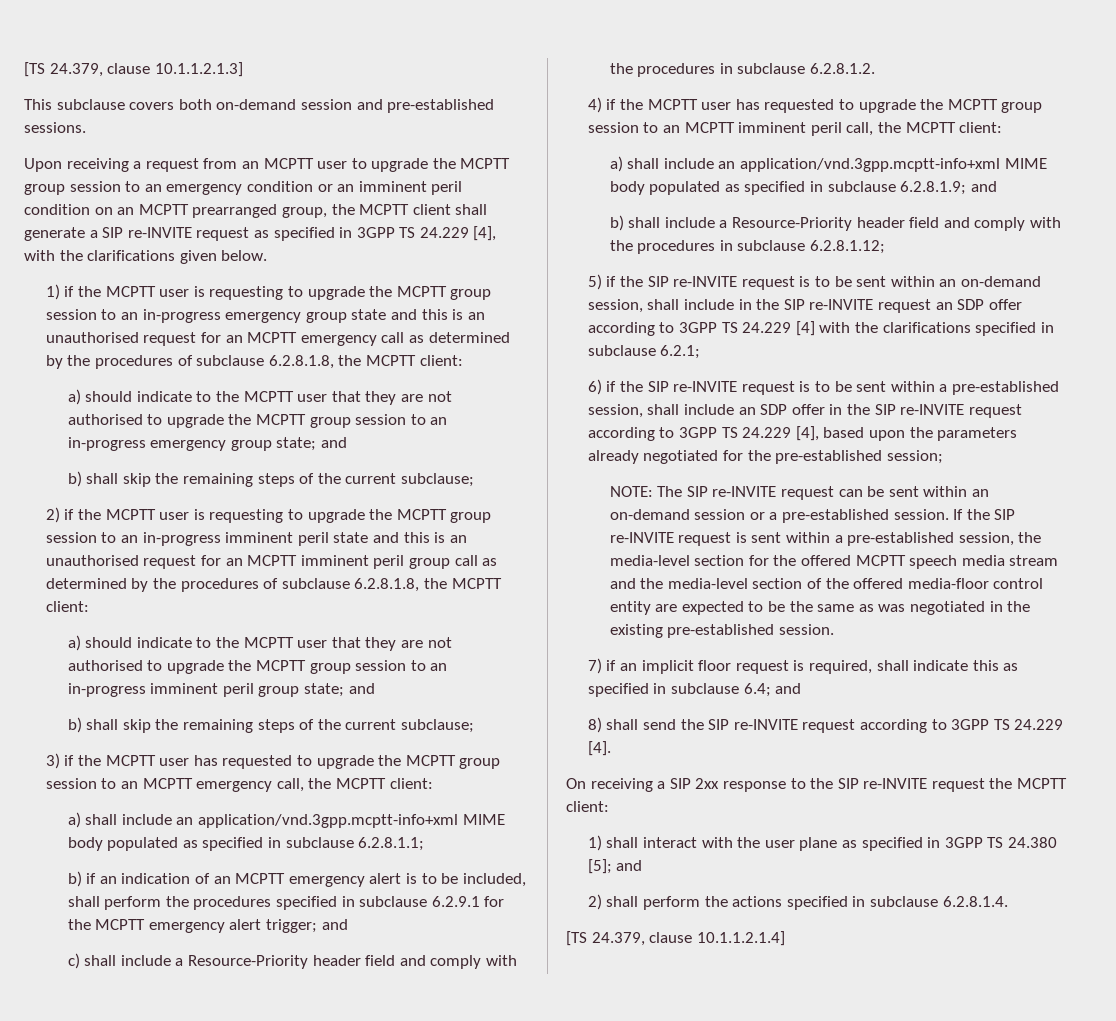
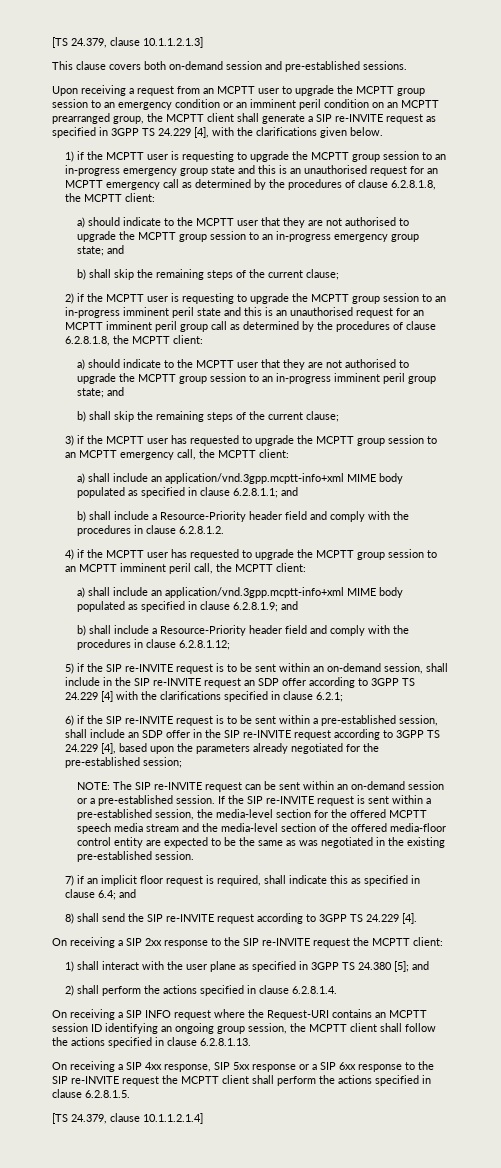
- This subclause covers both on-demand session and pre-established sessions.
+ This clause covers both on-demand session and pre-established sessions.
- 1) if the MCPTT user is requesting to upgrade the MCPTT group session to an in-progress emergency group state and this is an unauthorised request for an MCPTT emergency call as determined by the procedures of subclause 6.2.8.1.8, the MCPTT client:
+ 1) if the MCPTT user is requesting to upgrade the MCPTT group session to an in-progress emergency group state and this is an unauthorised request for an MCPTT emergency call as determined by the procedures of clause 6.2.8.1.8, the MCPTT client:
  a) should indicate to the MCPTT user that they are not authorised to upgrade the MCPTT group session to an in-progress emergency group state; and
- b) shall skip the remaining steps of the current subclause;
+ b) shall skip the remaining steps of the current clause;
- 2) if the MCPTT user is requesting to upgrade the MCPTT group session to an in-progress imminent peril state and this is an unauthorised request for an MCPTT imminent peril group call as determined by the procedures of subclause 6.2.8.1.8, the MCPTT client:
+ 2) if the MCPTT user is requesting to upgrade the MCPTT group session to an in-progress imminent peril state and this is an unauthorised request for an MCPTT imminent peril group call as determined by the procedures of clause 6.2.8.1.8, the MCPTT client:
  a) should indicate to the MCPTT user that they are not authorised to upgrade the MCPTT group session to an in-progress imminent peril group state; and
- b) shall skip the remaining steps of the current subclause;
+ b) shall skip the remaining steps of the current clause;
- a) shall include an application/vnd.3gpp.mcptt-info+xml MIME body populated as specified in subclause 6.2.8.1.1;
- b) if an indication of an MCPTT emergency alert is to be included, shall perform the procedures specified in subclause 6.2.9.1 for the MCPTT emergency alert trigger; and
- c) shall include a Resource-Priority header field and comply with the procedures in subclause 6.2.8.1.2.
+ a) shall include an application/vnd.3gpp.mcptt-info+xml MIME body populated as specified in clause 6.2.8.1.1; and
+ b) shall include a Resource-Priority header field and comply with the procedures in clause 6.2.8.1.2.
- a) shall include an application/vnd.3gpp.mcptt-info+xml MIME body populated as specified in subclause 6.2.8.1.9; and
+ a) shall include an application/vnd.3gpp.mcptt-info+xml MIME body populated as specified in clause 6.2.8.1.9; and
- b) shall include a Resource-Priority header field and comply with the procedures in subclause 6.2.8.1.12;
+ b) shall include a Resource-Priority header field and comply with the procedures in clause 6.2.8.1.12;
- 5) if the SIP re-INVITE request is to be sent within an on-demand session, shall include in the SIP re-INVITE request an SDP offer according to 3GPP TS 24.229 [4] with the clarifications specified in subclause 6.2.1;
+ 5) if the SIP re-INVITE request is to be sent within an on-demand session, shall include in the SIP re-INVITE request an SDP offer according to 3GPP TS 24.229 [4] with the clarifications specified in clause 6.2.1;
- 7) if an implicit floor request is required, shall indicate this as specified in subclause 6.4; and
+ 7) if an implicit floor request is required, shall indicate this as specified in clause 6.4; and
- 2) shall perform the actions specified in subclause 6.2.8.1.4.
+ 2) shall perform the actions specified in clause 6.2.8.1.4.
+ On receiving a SIP INFO request where the Request-URI contains an MCPTT session ID identifying an ongoing group session, the MCPTT client shall follow the actions specified in clause 6.2.8.1.13.
+ On receiving a SIP 4xx response, SIP 5xx response or a SIP 6xx response to the SIP re-INVITE request the MCPTT client shall perform the actions specified in clause 6.2.8.1.5.

